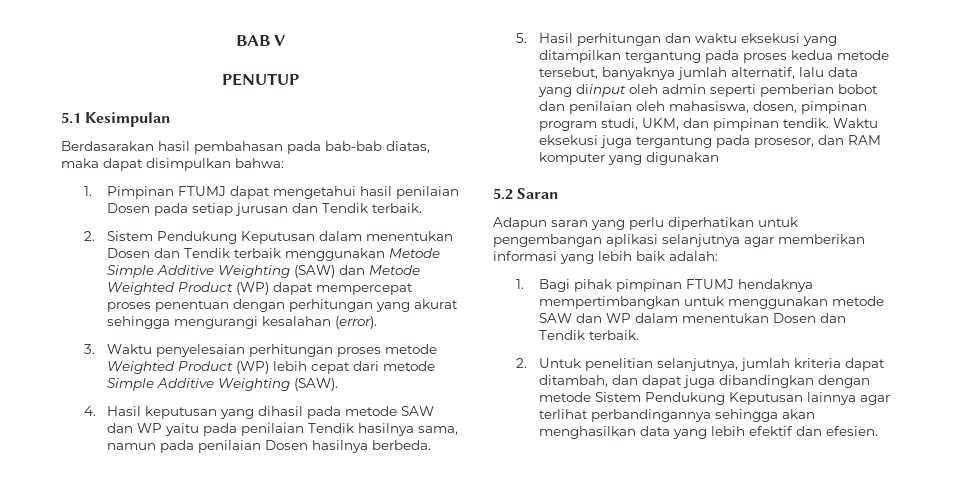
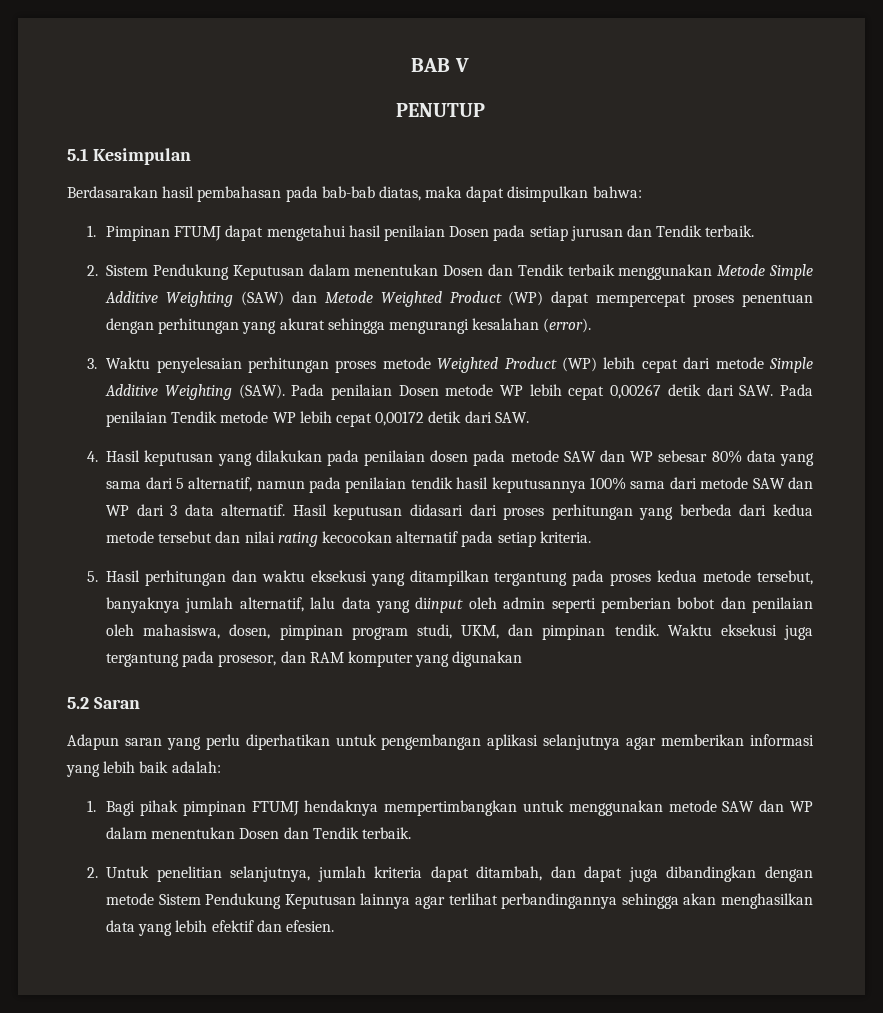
+ Pada penilaian Dosen metode WP lebih cepat 0,00267 detik dari SAW. Pada penilaian Tendik metode WP lebih cepat 0,00172 detik dari SAW.
- 4. Hasil keputusan yang dihasil pada metode SAW dan WP yaitu pada penilaian Tendik hasilnya sama, namun pada penilaian Dosen hasilnya berbeda.
+ 4. Hasil keputusan yang dilakukan pada penilaian dosen pada metode SAW dan WP sebesar 80% data yang sama dari 5 alternatif, namun pada penilaian tendik hasil keputusannya 100% sama dari metode SAW dan WP dari 3 data alternatif. Hasil keputusan didasari dari proses perhitungan yang berbeda dari kedua metode tersebut dan nilai rating kecocokan alternatif pada setiap kriteria.

